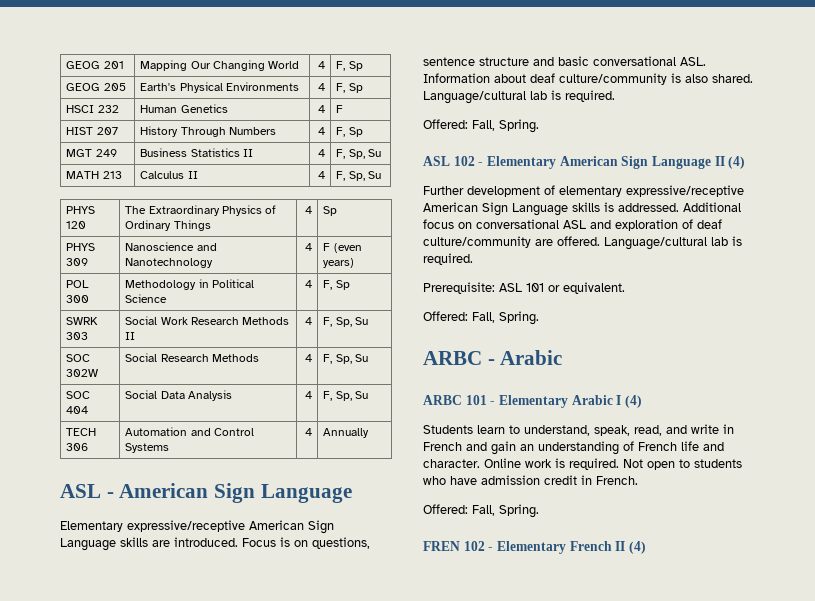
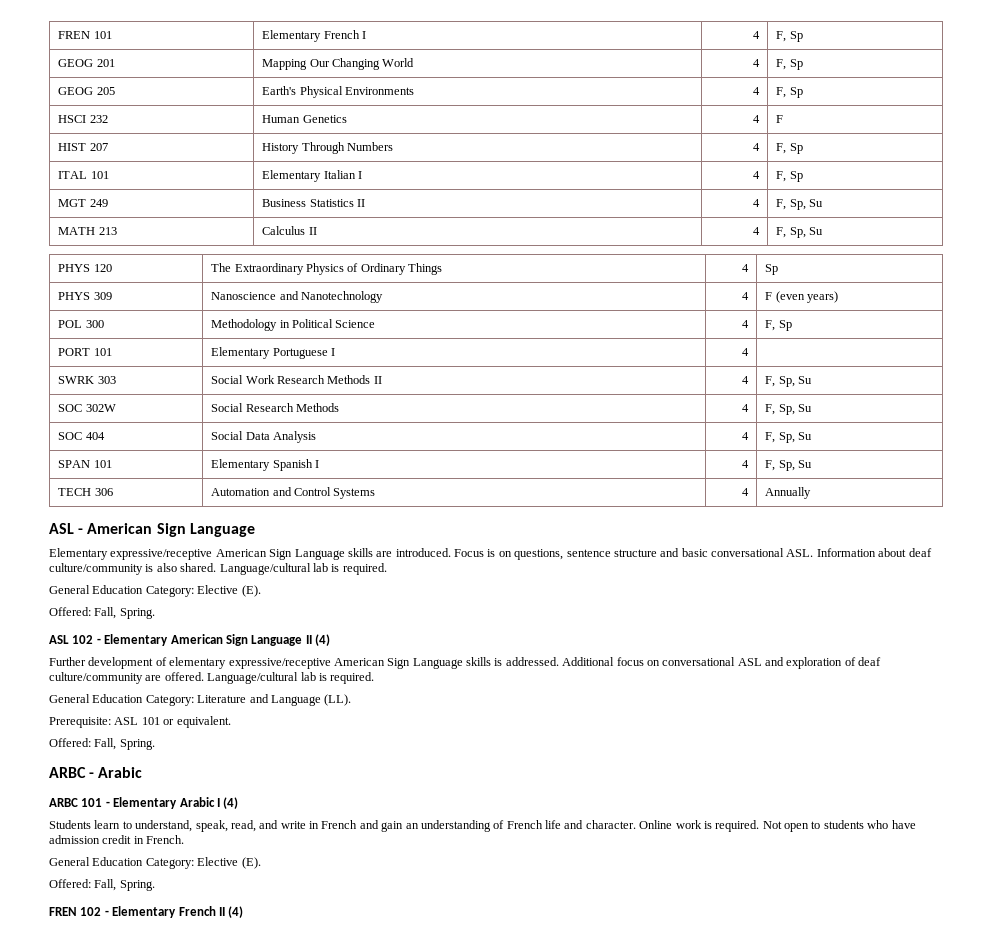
+ FREN 101 | Elementary French I | 4 | F, Sp
+ ITAL 101 | Elementary Italian I | 4 | F, Sp
+ PORT 101 | Elementary Portuguese I | 4 |
+ SPAN 101 | Elementary Spanish I | 4 | F, Sp, Su
  Focus is on questions, sentence structure and basic conversational ASL. Information about deaf culture/community is also shared. Language/cultural lab is required.
+ General Education Category: Elective (E).
+ General Education Category: Literature and Language (LL).
  Not open to students who have admission credit in French.
+ General Education Category: Elective (E).

